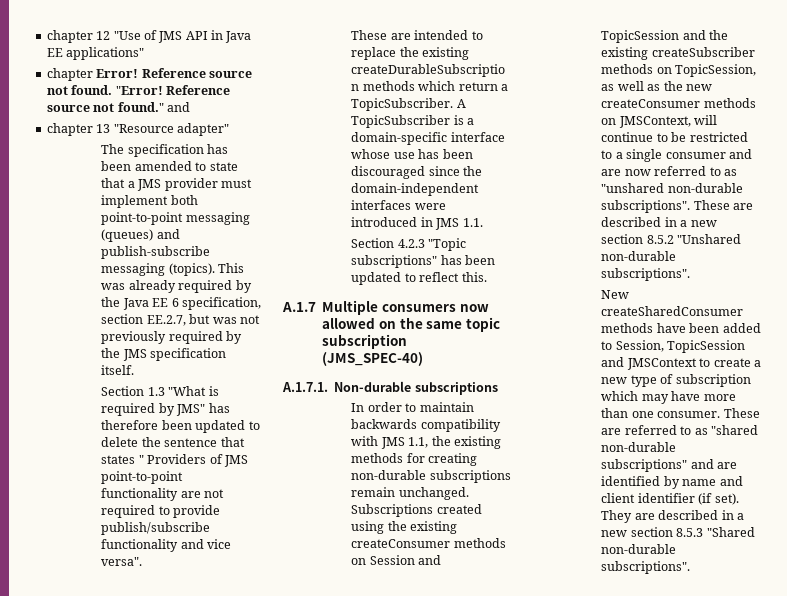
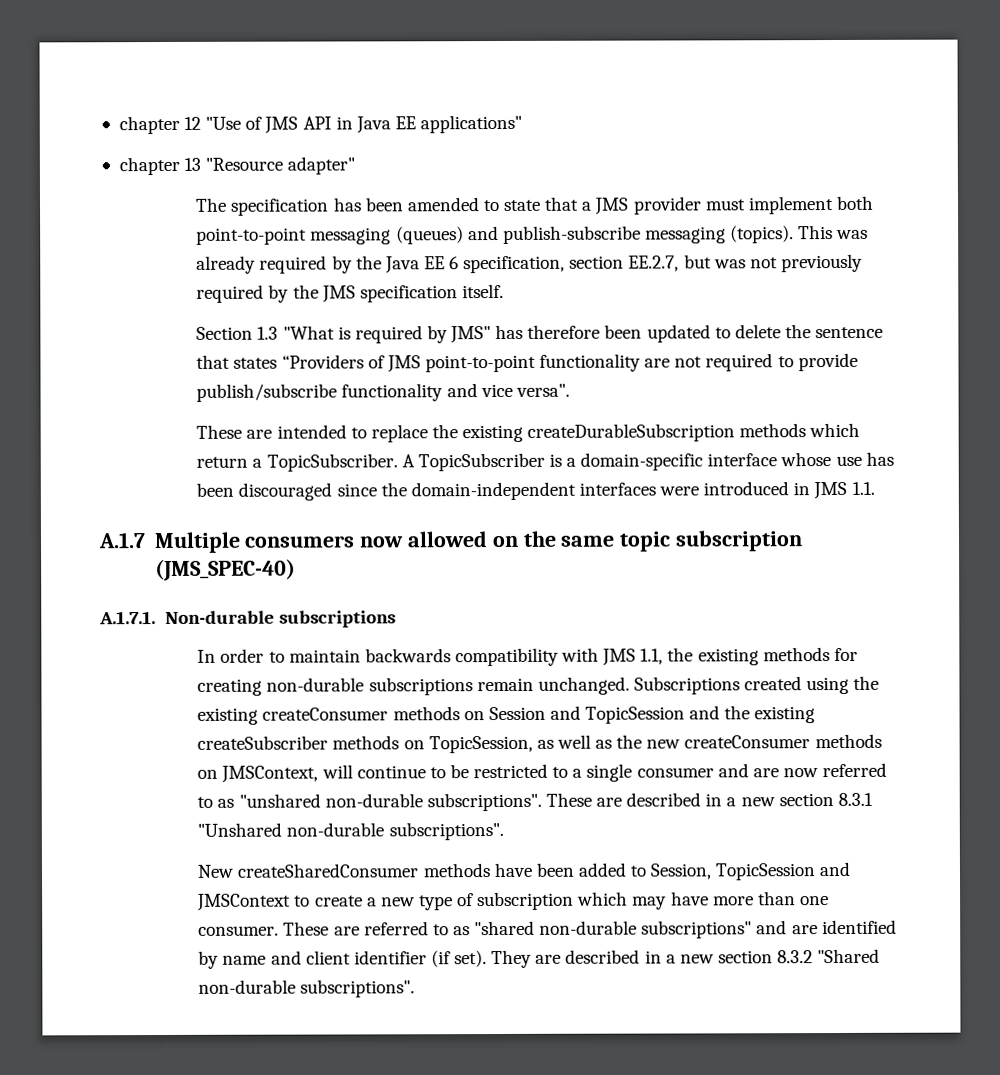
- chapter Error! Reference source not found. "Error! Reference source not found." and
- Section 1.3 "What is required by JMS" has therefore been updated to delete the sentence that states " Providers of JMS point-to-point functionality are not required to provide publish/subscribe functionality and vice versa".
+ Section 1.3 "What is required by JMS" has therefore been updated to delete the sentence that states “Providers of JMS point-to-point functionality are not required to provide publish/subscribe functionality and vice versa".
- Section 4.2.3 "Topic subscriptions" has been updated to reflect this.
- These are described in a new section 8.5.2 "Unshared non-durable subscriptions".
+ These are described in a new section 8.3.1 "Unshared non-durable subscriptions".
- They are described in a new section 8.5.3 "Shared non-durable subscriptions".
+ They are described in a new section 8.3.2 "Shared non-durable subscriptions".

